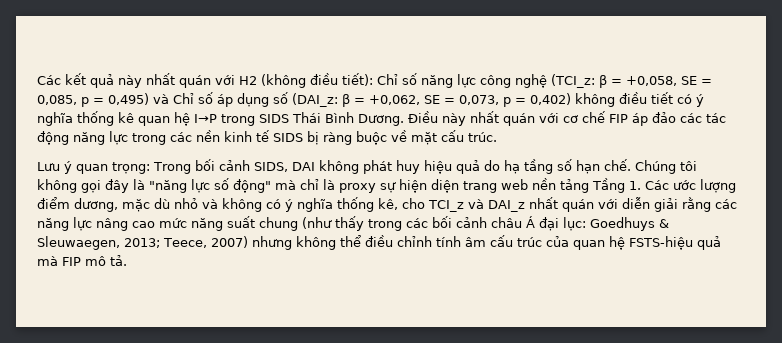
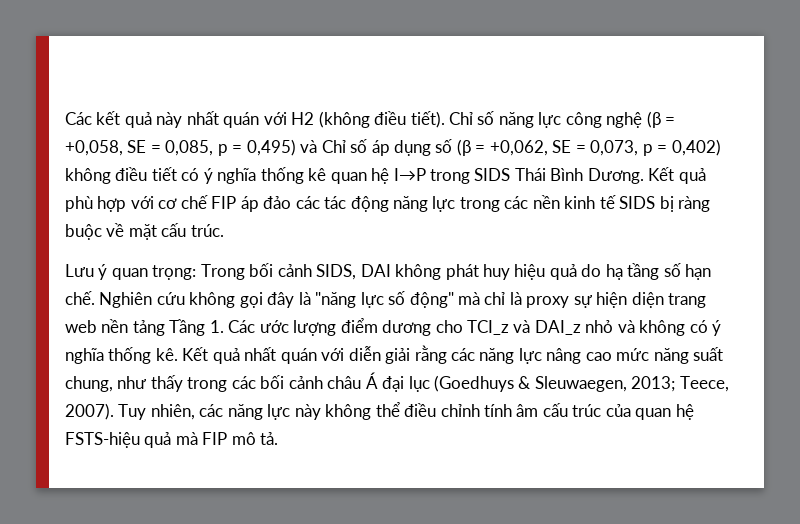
- Các kết quả này nhất quán với H2 (không điều tiết): Chỉ số năng lực công nghệ (TCI_z: β = +0,058, SE = 0,085, p = 0,495) và Chỉ số áp dụng số (DAI_z: β = +0,062, SE = 0,073, p = 0,402) không điều tiết có ý nghĩa thống kê quan hệ I→P trong SIDS Thái Bình Dương.
+ Các kết quả này nhất quán với H2 (không điều tiết). Chỉ số năng lực công nghệ (β = +0,058, SE = 0,085, p = 0,495) và Chỉ số áp dụng số (β = +0,062, SE = 0,073, p = 0,402) không điều tiết có ý nghĩa thống kê quan hệ I→P trong SIDS Thái Bình Dương.
- Điều này nhất quán với cơ chế FIP áp đảo các tác động năng lực trong các nền kinh tế SIDS bị ràng buộc về mặt cấu trúc.
+ Kết quả phù hợp với cơ chế FIP áp đảo các tác động năng lực trong các nền kinh tế SIDS bị ràng buộc về mặt cấu trúc.
- Chúng tôi không gọi đây là "năng lực số động" mà chỉ là proxy sự hiện diện trang web nền tảng Tầng 1. Các ước lượng điểm dương, mặc dù nhỏ và không có ý nghĩa thống kê, cho TCI_z và DAI_z nhất quán với diễn giải rằng các năng lực nâng cao mức năng suất chung (như thấy trong các bối cảnh châu Á đại lục: Goedhuys & Sleuwaegen, 2013;
+ Nghiên cứu không gọi đây là "năng lực số động" mà chỉ là proxy sự hiện diện trang web nền tảng Tầng 1. Các ước lượng điểm dương cho TCI_z và DAI_z nhỏ và không có ý nghĩa thống kê. Kết quả nhất quán với diễn giải rằng các năng lực nâng cao mức năng suất chung, như thấy trong các bối cảnh châu Á đại lục (Goedhuys & Sleuwaegen, 2013;
- Teece, 2007) nhưng không thể điều chỉnh tính âm cấu trúc của quan hệ FSTS-hiệu quả mà FIP mô tả.
+ Teece, 2007). Tuy nhiên, các năng lực này không thể điều chỉnh tính âm cấu trúc của quan hệ FSTS-hiệu quả mà FIP mô tả.

